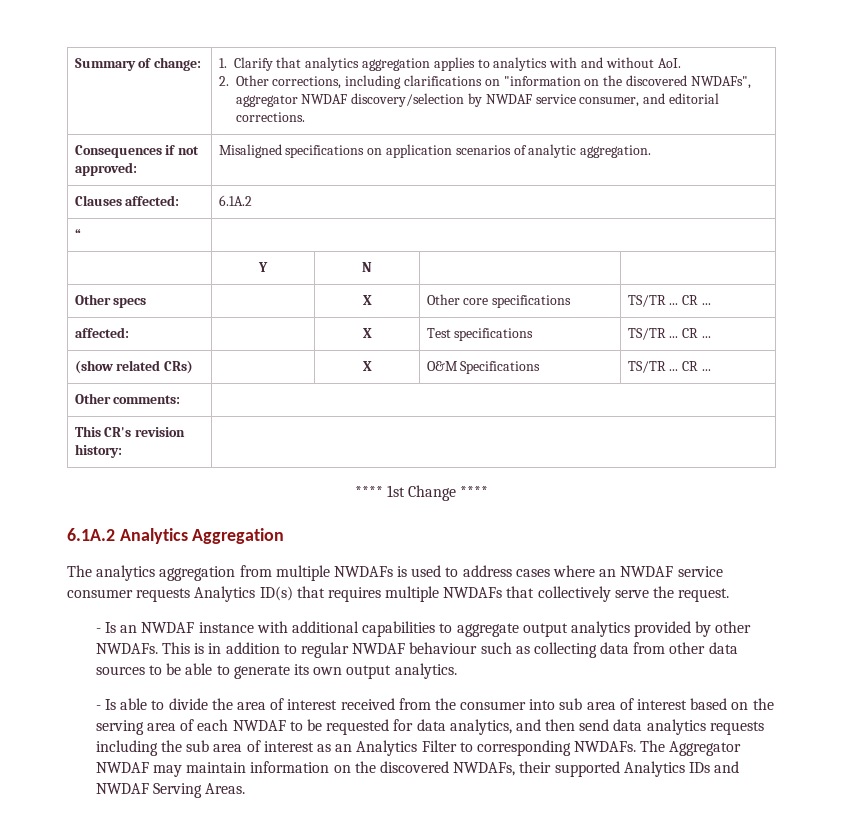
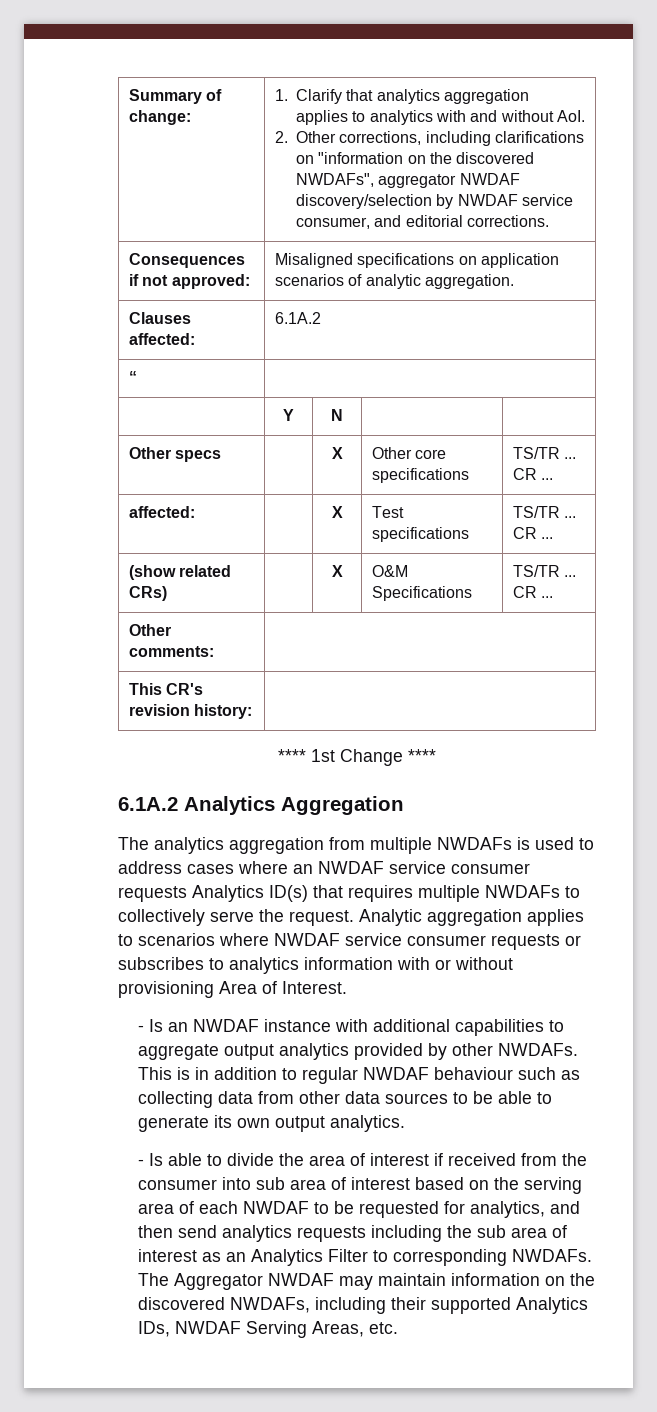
- The analytics aggregation from multiple NWDAFs is used to address cases where an NWDAF service consumer requests Analytics ID(s) that requires multiple NWDAFs that collectively serve the request.
+ The analytics aggregation from multiple NWDAFs is used to address cases where an NWDAF service consumer requests Analytics ID(s) that requires multiple NWDAFs to collectively serve the request. Analytic aggregation applies to scenarios where NWDAF service consumer requests or subscribes to analytics information with or without provisioning Area of Interest.
- - Is able to divide the area of interest received from the consumer into sub area of interest based on the serving area of each NWDAF to be requested for data analytics, and then send data analytics requests including the sub area of interest as an Analytics Filter to corresponding NWDAFs.
+ - Is able to divide the area of interest if received from the consumer into sub area of interest based on the serving area of each NWDAF to be requested for analytics, and then send analytics requests including the sub area of interest as an Analytics Filter to corresponding NWDAFs.
- The Aggregator NWDAF may maintain information on the discovered NWDAFs, their supported Analytics IDs and NWDAF Serving Areas.
+ The Aggregator NWDAF may maintain information on the discovered NWDAFs, including their supported Analytics IDs, NWDAF Serving Areas, etc.

